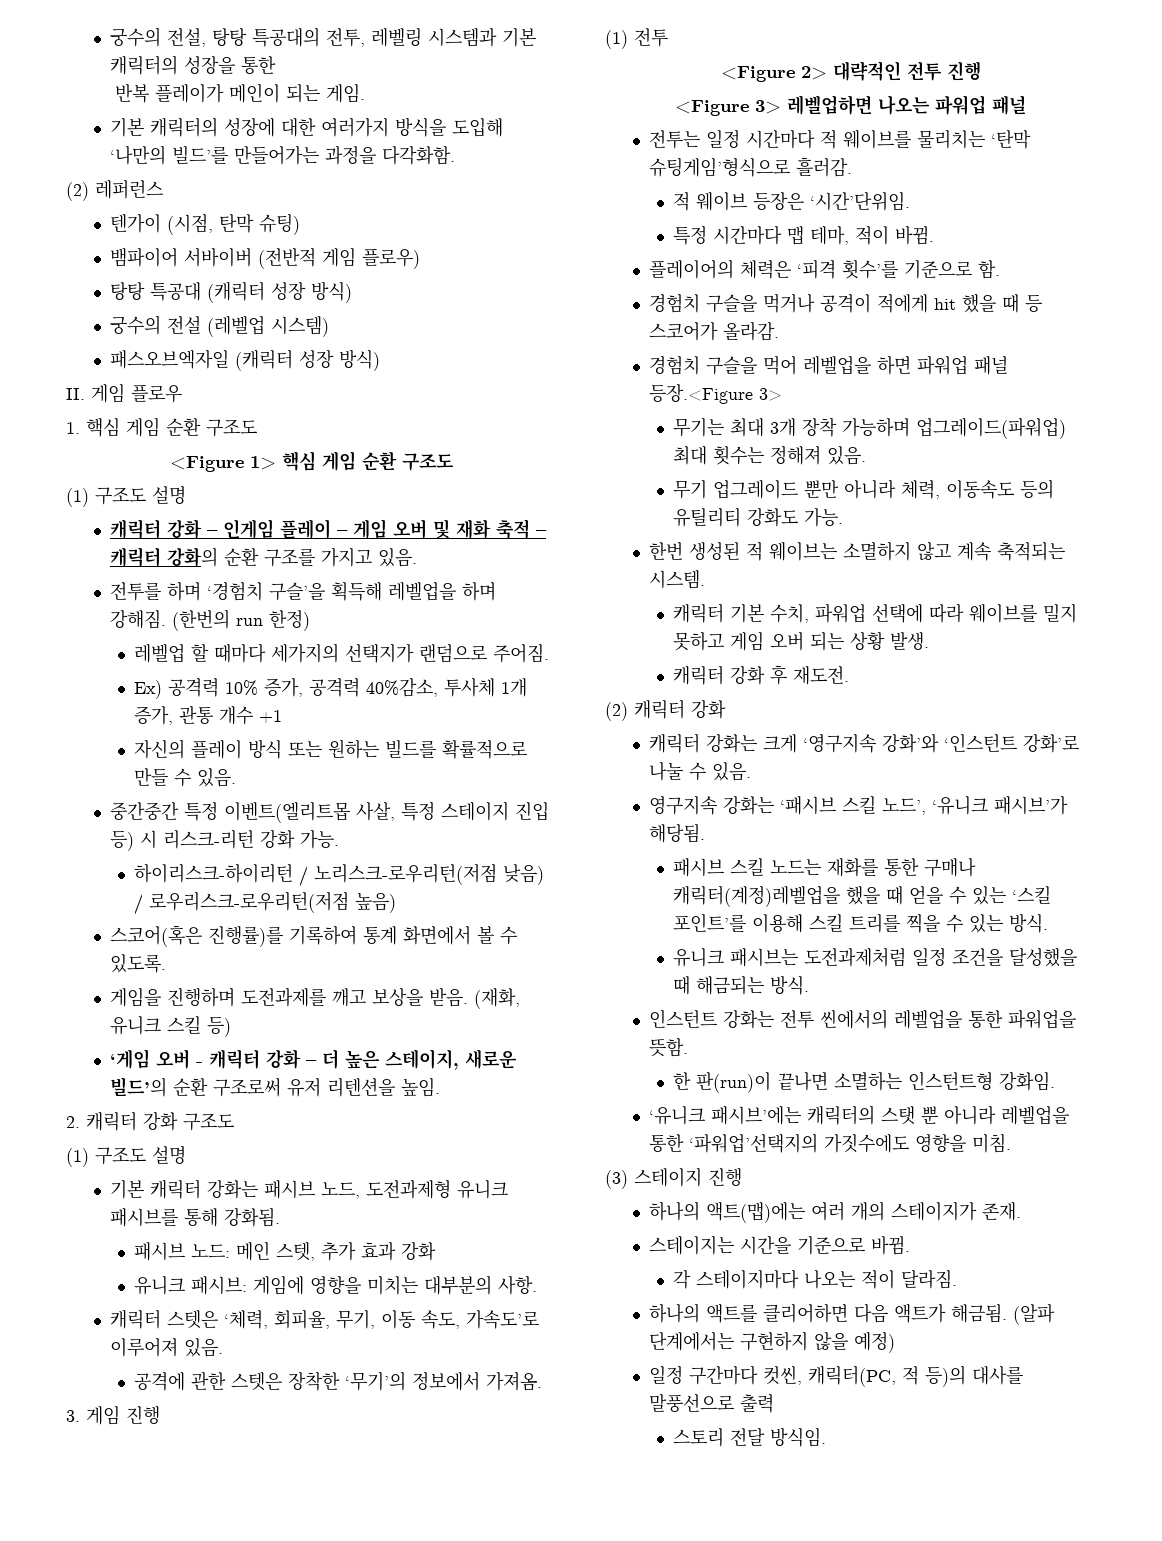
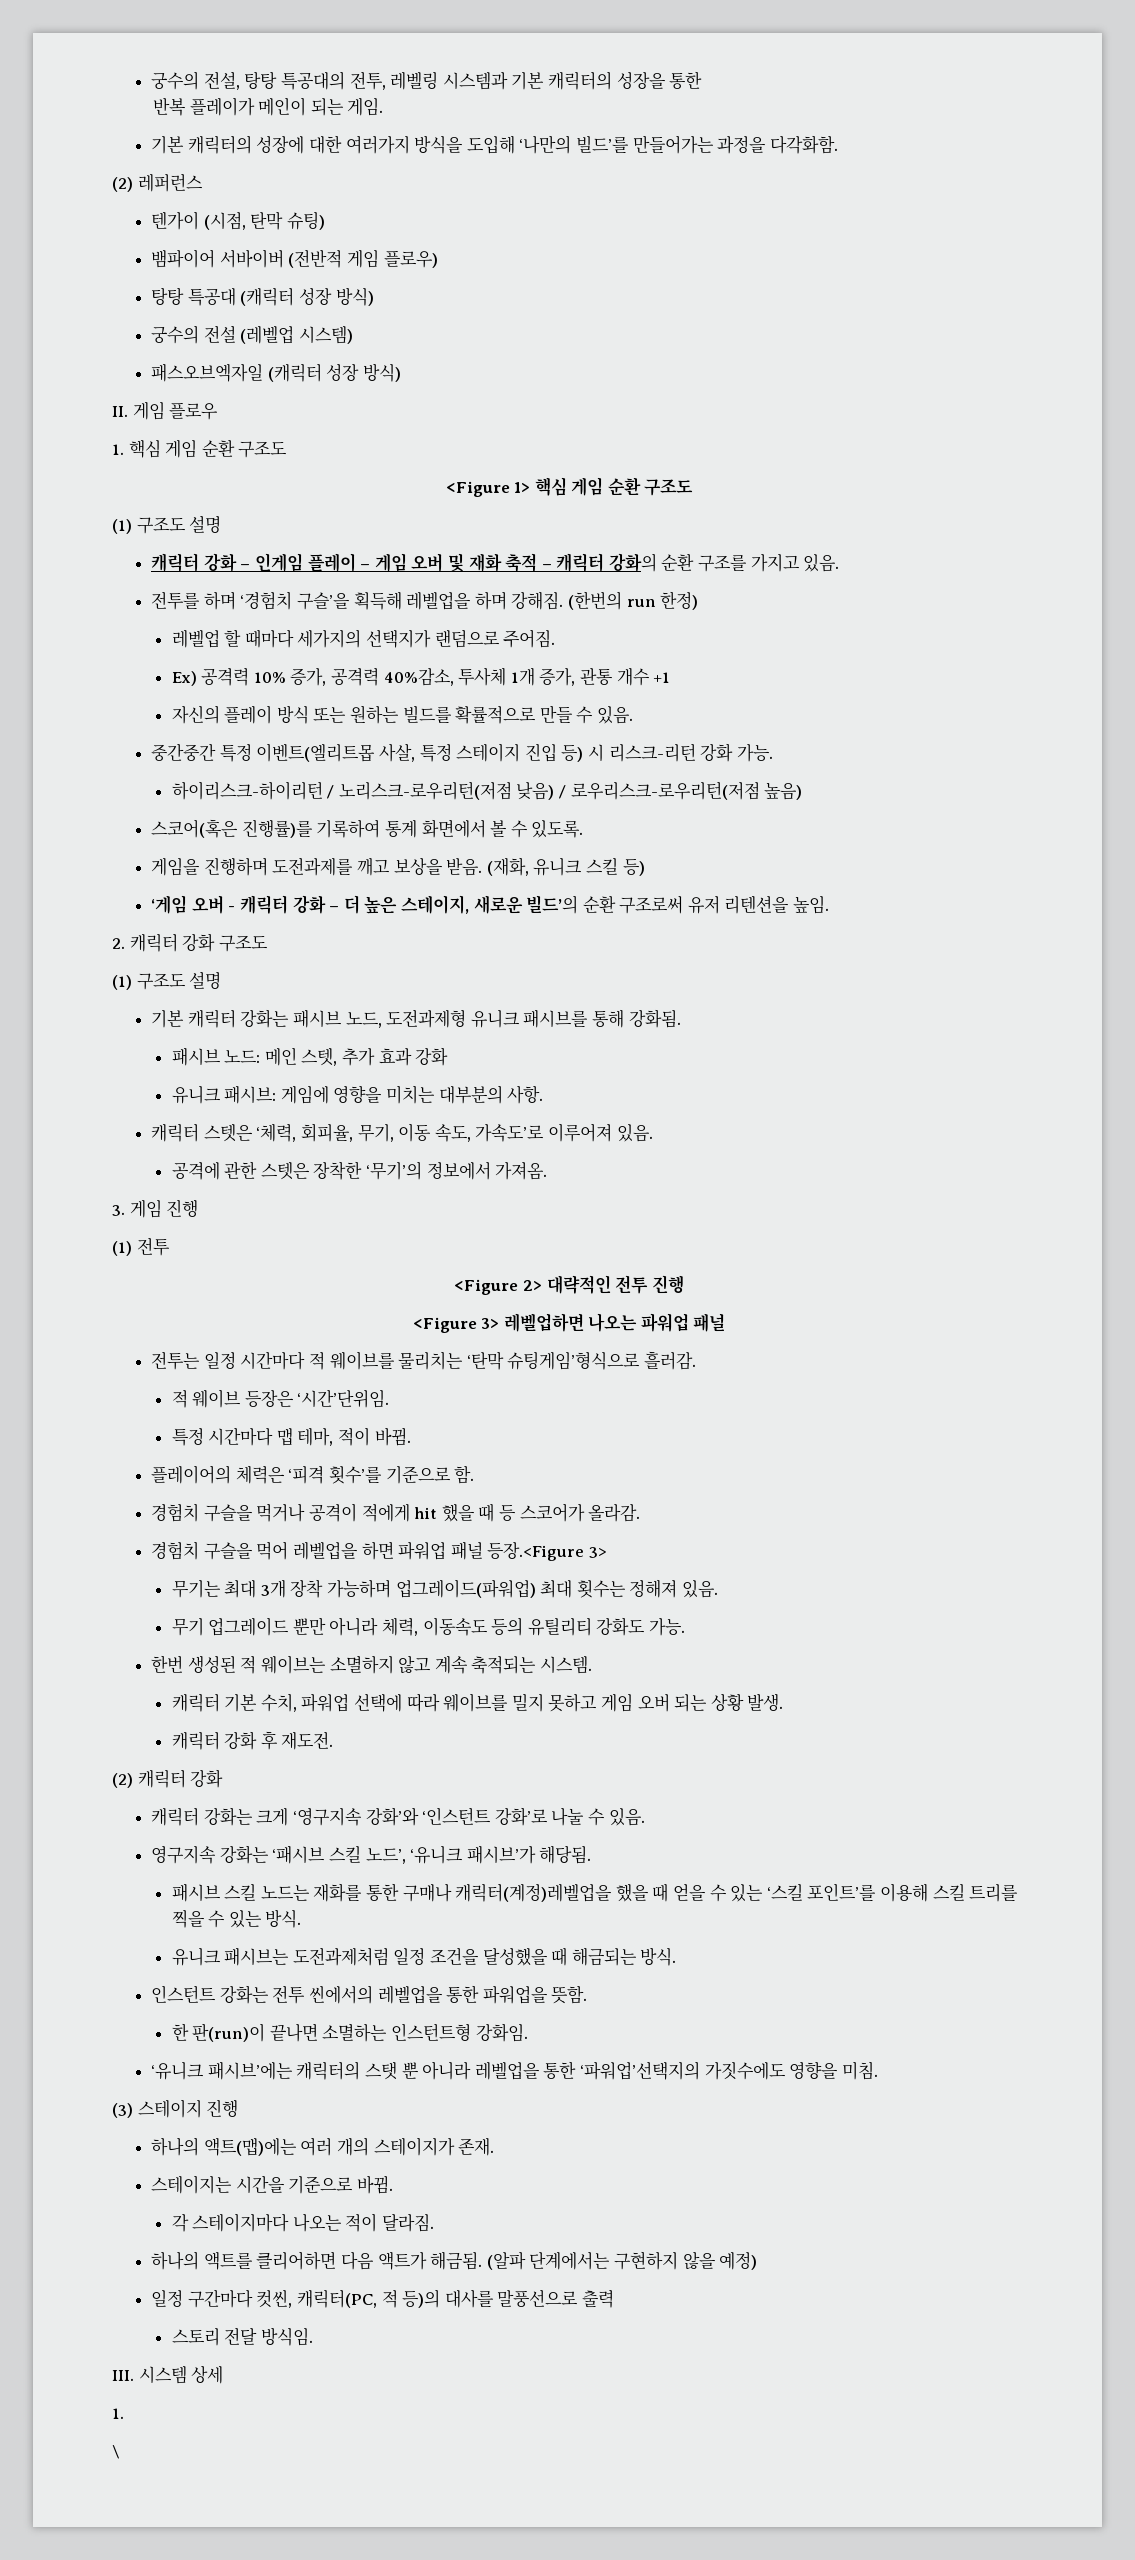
+ III. 시스템 상세
+ 1.
+ \

